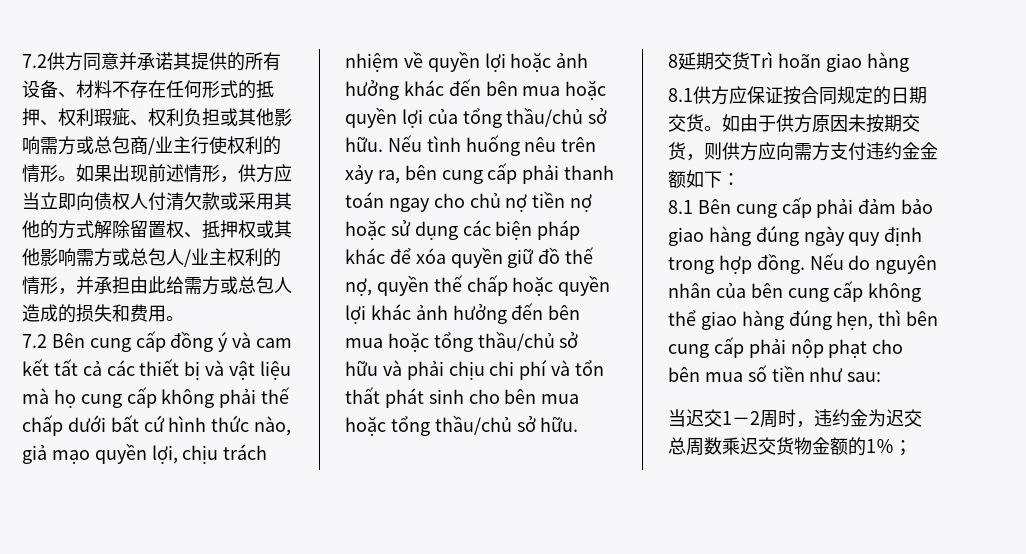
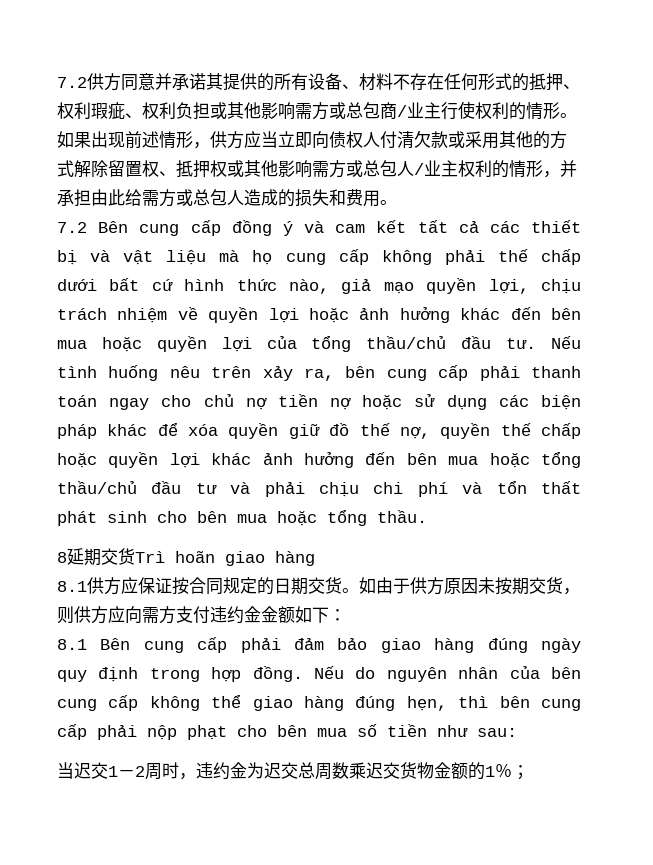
- 7.2 Bên cung cấp đồng ý và cam kết tất cả các thiết bị và vật liệu mà họ cung cấp không phải thế chấp dưới bất cứ hình thức nào, giả mạo quyền lợi, chịu trách nhiệm về quyền lợi hoặc ảnh hưởng khác đến bên mua hoặc quyền lợi của tổng thầu/chủ sở hữu.
+ 7.2 Bên cung cấp đồng ý và cam kết tất cả các thiết bị và vật liệu mà họ cung cấp không phải thế chấp dưới bất cứ hình thức nào, giả mạo quyền lợi, chịu trách nhiệm về quyền lợi hoặc ảnh hưởng khác đến bên mua hoặc quyền lợi của tổng thầu/chủ đầu tư.
- Nếu tình huống nêu trên xảy ra, bên cung cấp phải thanh toán ngay cho chủ nợ tiền nợ hoặc sử dụng các biện pháp khác để xóa quyền giữ đồ thế nợ, quyền thế chấp hoặc quyền lợi khác ảnh hưởng đến bên mua hoặc tổng thầu/chủ sở hữu và phải chịu chi phí và tổn thất phát sinh cho bên mua hoặc tổng thầu/chủ sở hữu.
+ Nếu tình huống nêu trên xảy ra, bên cung cấp phải thanh toán ngay cho chủ nợ tiền nợ hoặc sử dụng các biện pháp khác để xóa quyền giữ đồ thế nợ, quyền thế chấp hoặc quyền lợi khác ảnh hưởng đến bên mua hoặc tổng thầu/chủ đầu tư và phải chịu chi phí và tổn thất phát sinh cho bên mua hoặc tổng thầu.

